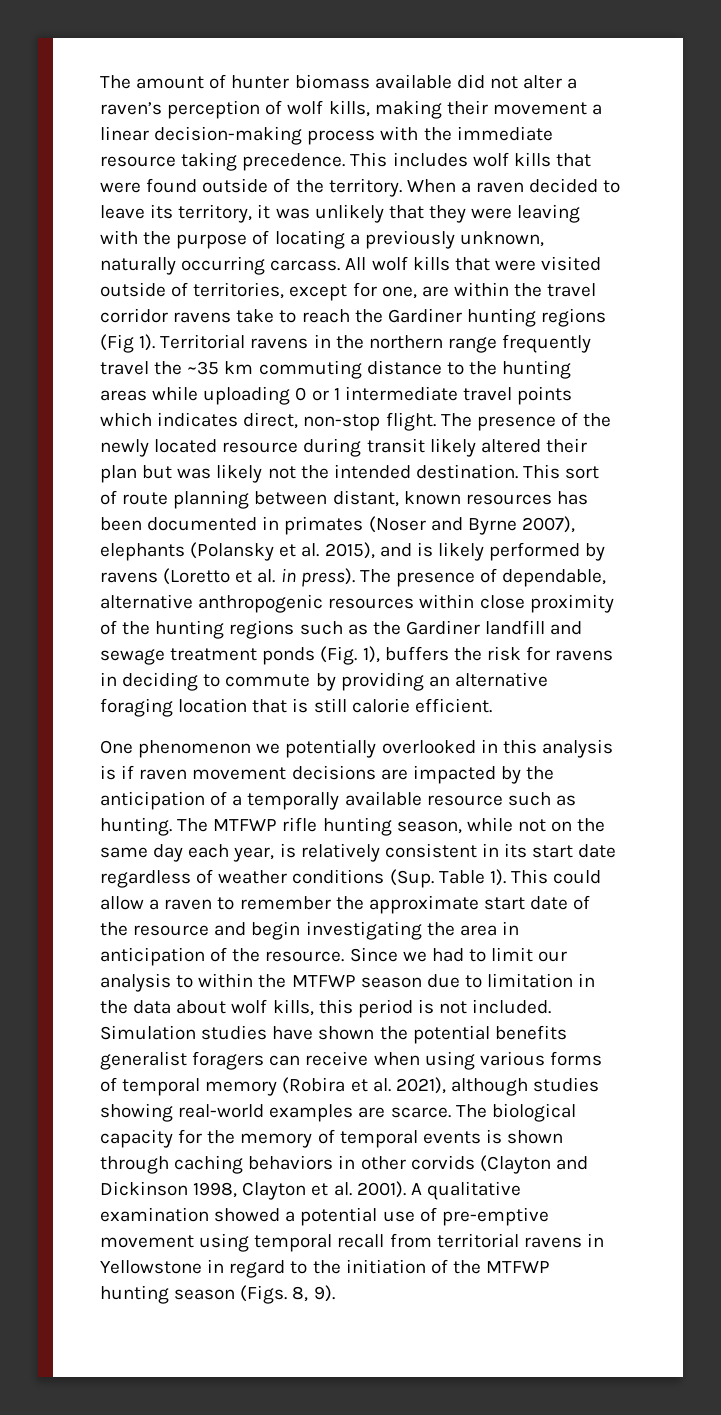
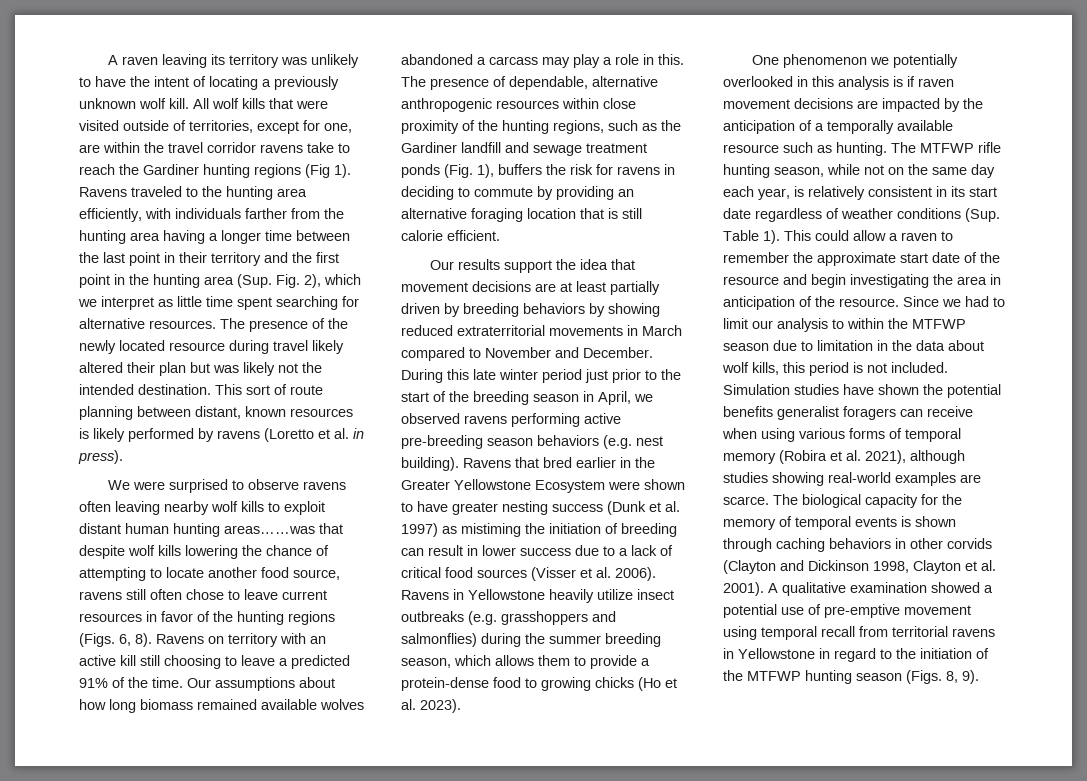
- The amount of hunter biomass available did not alter a raven’s perception of wolf kills, making their movement a linear decision-making process with the immediate resource taking precedence. This includes wolf kills that were found outside of the territory. When a raven decided to leave its territory, it was unlikely that they were leaving with the purpose of locating a previously unknown, naturally occurring carcass.
+ A raven leaving its territory was unlikely to have the intent of locating a previously unknown wolf kill.
- Territorial ravens in the northern range frequently travel the ~35 km commuting distance to the hunting areas while uploading 0 or 1 intermediate travel points which indicates direct, non-stop flight.
+ Ravens traveled to the hunting area efficiently, with individuals farther from the hunting area having a longer time between the last point in their territory and the first point in the hunting area (Sup. Fig. 2), which we interpret as little time spent searching for alternative resources.
- The presence of the newly located resource during transit likely altered their plan but was likely not the intended destination.
+ The presence of the newly located resource during travel likely altered their plan but was likely not the intended destination.
- This sort of route planning between distant, known resources has been documented in primates (Noser and Byrne 2007), elephants (Polansky et al. 2015), and is likely performed by ravens (Loretto et al. in press).
+ This sort of route planning between distant, known resources is likely performed by ravens (Loretto et al. in press).
+ We were surprised to observe ravens often leaving nearby wolf kills to exploit distant human hunting areas……was that despite wolf kills lowering the chance of attempting to locate another food source, ravens still often chose to leave current resources in favor of the hunting regions (Figs. 6, 8). Ravens on territory with an active kill still choosing to leave a predicted 91% of the time. Our assumptions about how long biomass remained available wolves abandoned a carcass may play a role in this.
- The presence of dependable, alternative anthropogenic resources within close proximity of the hunting regions such as the Gardiner landfill and sewage treatment ponds (Fig. 1), buffers the risk for ravens in deciding to commute by providing an alternative foraging location that is still calorie efficient.
+ The presence of dependable, alternative anthropogenic resources within close proximity of the hunting regions, such as the Gardiner landfill and sewage treatment ponds (Fig. 1), buffers the risk for ravens in deciding to commute by providing an alternative foraging location that is still calorie efficient.
+ Our results support the idea that movement decisions are at least partially driven by breeding behaviors by showing reduced extraterritorial movements in March compared to November and December. During this late winter period just prior to the start of the breeding season in April, we observed ravens performing active pre-breeding season behaviors (e.g. nest building). Ravens that bred earlier in the Greater Yellowstone Ecosystem were shown to have greater nesting success (Dunk et al. 1997) as mistiming the initiation of breeding can result in lower success due to a lack of critical food sources (Visser et al. 2006). Ravens in Yellowstone heavily utilize insect outbreaks (e.g. grasshoppers and salmonflies) during the summer breeding season, which allows them to provide a protein-dense food to growing chicks (Ho et al. 2023).

